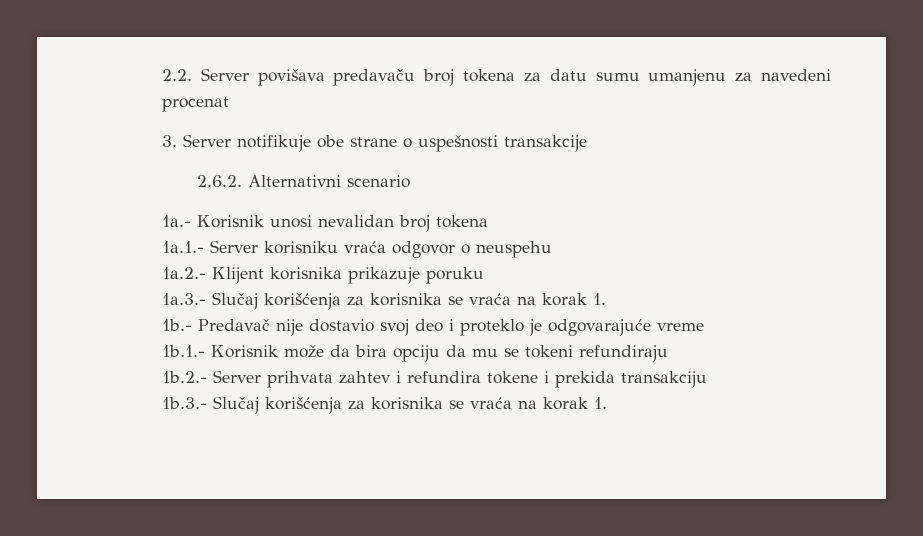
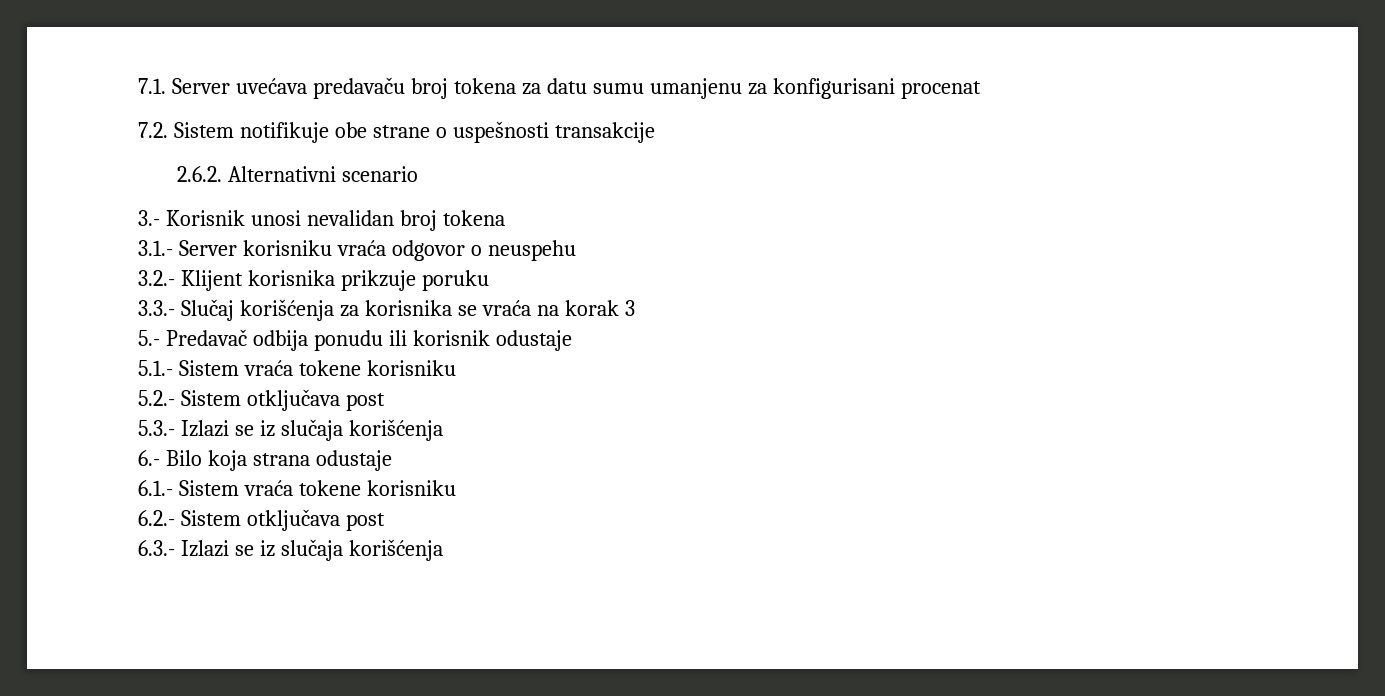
- 2.2. Server povišava predavaču broj tokena za datu sumu umanjenu za navedeni procenat
+ 7.1. Server uvećava predavaču broj tokena za datu sumu umanjenu za konfigurisani procenat
- 3. Server notifikuje obe strane o uspešnosti transakcije
+ 7.2. Sistem notifikuje obe strane o uspešnosti transakcije
- 1a.- Korisnik unosi nevalidan broj tokena
+ 3.- Korisnik unosi nevalidan broj tokena
- 1a.1.- Server korisniku vraća odgovor o neuspehu
+ 3.1.- Server korisniku vraća odgovor o neuspehu
- 1a.2.- Klijent korisnika prikazuje poruku
+ 3.2.- Klijent korisnika prikzuje poruku
- 1a.3.- Slučaj korišćenja za korisnika se vraća na korak 1.
- 1b.- Predavač nije dostavio svoj deo i proteklo je odgovarajuće vreme
- 1b.1.- Korisnik može da bira opciju da mu se tokeni refundiraju
- 1b.2.- Server prihvata zahtev i refundira tokene i prekida transakciju
- 1b.3.- Slučaj korišćenja za korisnika se vraća na korak 1.
+ 3.3.- Slučaj korišćenja za korisnika se vraća na korak 3
+ 5.- Predavač odbija ponudu ili korisnik odustaje
+ 5.1.- Sistem vraća tokene korisniku
+ 5.2.- Sistem otključava post
+ 5.3.- Izlazi se iz slučaja korišćenja
+ 6.- Bilo koja strana odustaje
+ 6.1.- Sistem vraća tokene korisniku
+ 6.2.- Sistem otključava post
+ 6.3.- Izlazi se iz slučaja korišćenja

